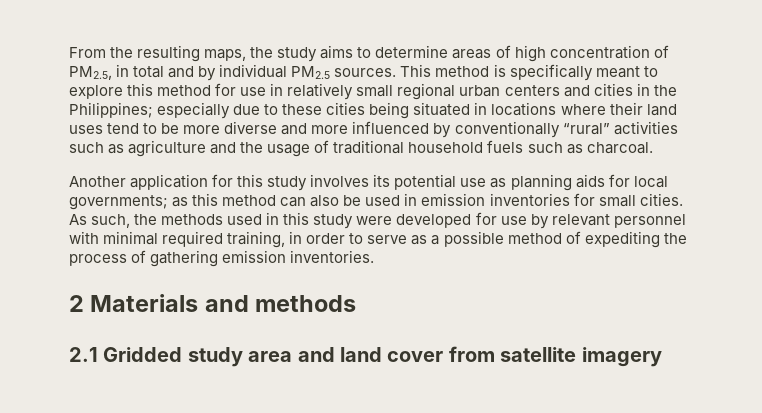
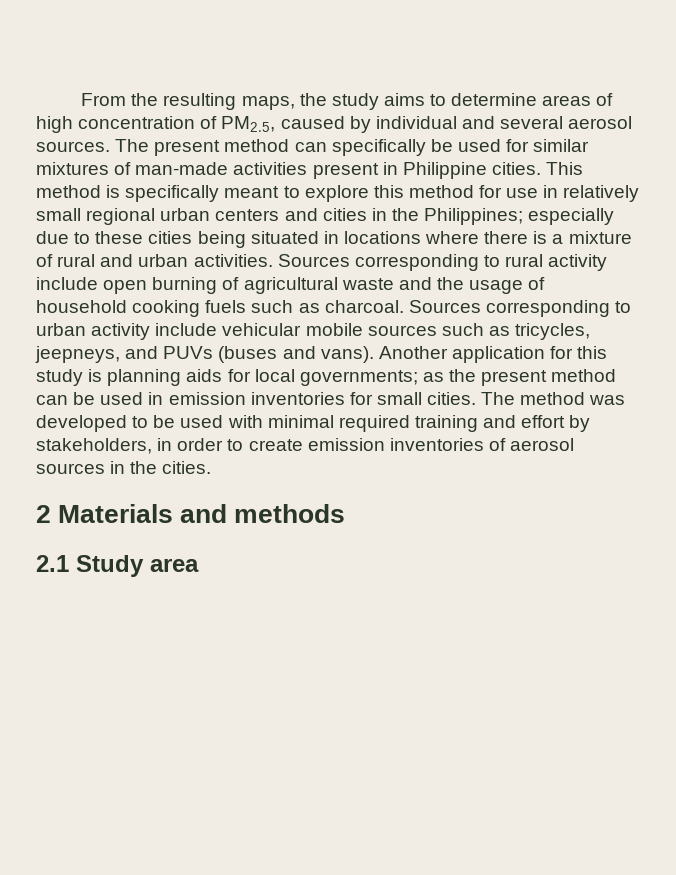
- From the resulting maps, the study aims to determine areas of high concentration of PM2.5, in total and by individual PM2.5 sources.
+ From the resulting maps, the study aims to determine areas of high concentration of PM2.5, caused by individual and several aerosol sources. The present method can specifically be used for similar mixtures of man-made activities present in Philippine cities.
- This method is specifically meant to explore this method for use in relatively small regional urban centers and cities in the Philippines; especially due to these cities being situated in locations where their land uses tend to be more diverse and more influenced by conventionally “rural” activities such as agriculture and the usage of traditional household fuels such as charcoal.
- Another application for this study involves its potential use as planning aids for local governments; as this method can also be used in emission inventories for small cities.
+ This method is specifically meant to explore this method for use in relatively small regional urban centers and cities in the Philippines; especially due to these cities being situated in locations where there is a mixture of rural and urban activities. Sources corresponding to rural activity include open burning of agricultural waste and the usage of household cooking fuels such as charcoal. Sources corresponding to urban activity include vehicular mobile sources such as tricycles, jeepneys, and PUVs (buses and vans). Another application for this study is planning aids for local governments; as the present method can be used in emission inventories for small cities.
- As such, the methods used in this study were developed for use by relevant personnel with minimal required training, in order to serve as a possible method of expediting the process of gathering emission inventories.
+ The method was developed to be used with minimal required training and effort by stakeholders, in order to create emission inventories of aerosol sources in the cities.
- 2.1 Gridded study area and land cover from satellite imagery
+ 2.1 Study area

